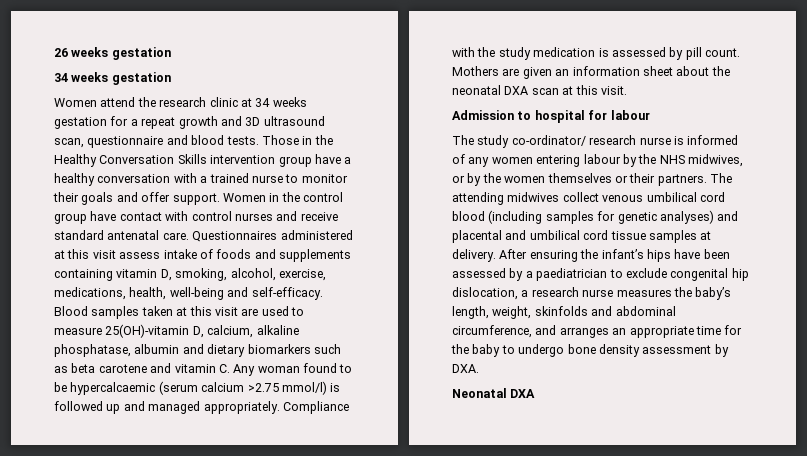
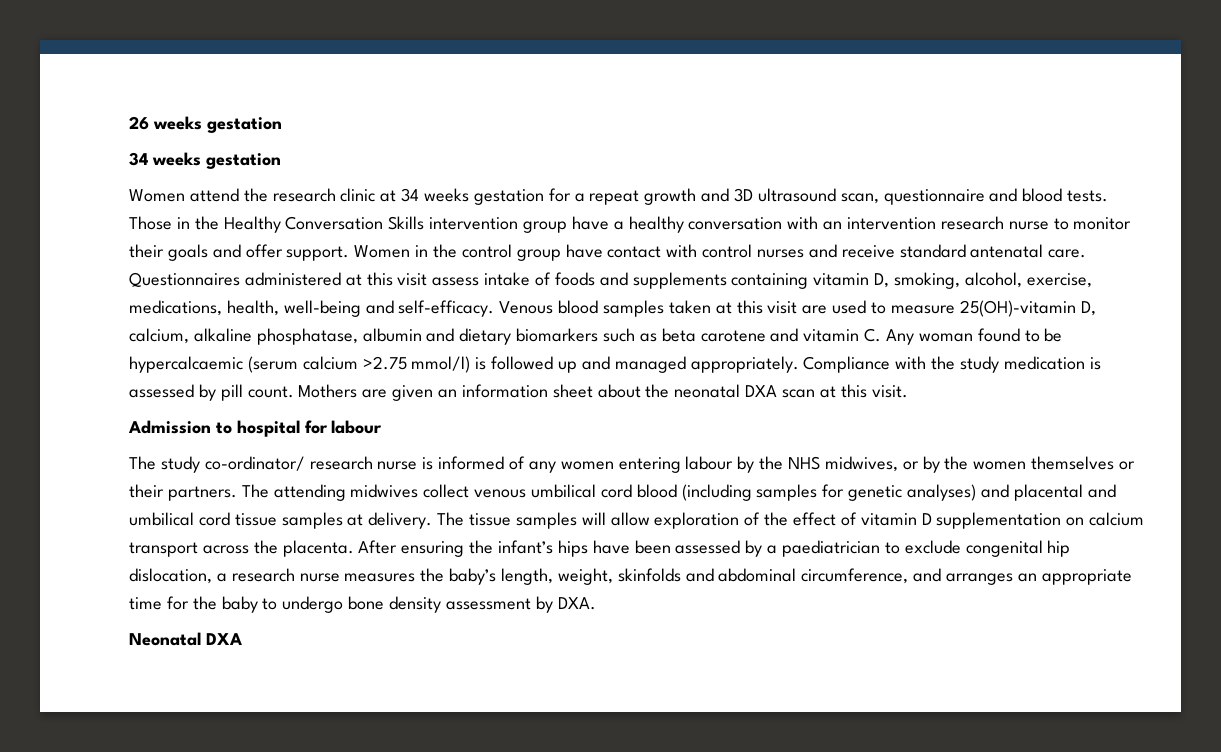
- Those in the Healthy Conversation Skills intervention group have a healthy conversation with a trained nurse to monitor their goals and offer support.
+ Those in the Healthy Conversation Skills intervention group have a healthy conversation with an intervention research nurse to monitor their goals and offer support.
- Blood samples taken at this visit are used to measure 25(OH)-vitamin D, calcium, alkaline phosphatase, albumin and dietary biomarkers such as beta carotene and vitamin C. Any woman found to be hypercalcaemic (serum calcium >2.75 mmol/l) is followed up and managed appropriately.
+ Venous blood samples taken at this visit are used to measure 25(OH)-vitamin D, calcium, alkaline phosphatase, albumin and dietary biomarkers such as beta carotene and vitamin C. Any woman found to be hypercalcaemic (serum calcium >2.75 mmol/l) is followed up and managed appropriately.
+ The tissue samples will allow exploration of the effect of vitamin D supplementation on calcium transport across the placenta.

